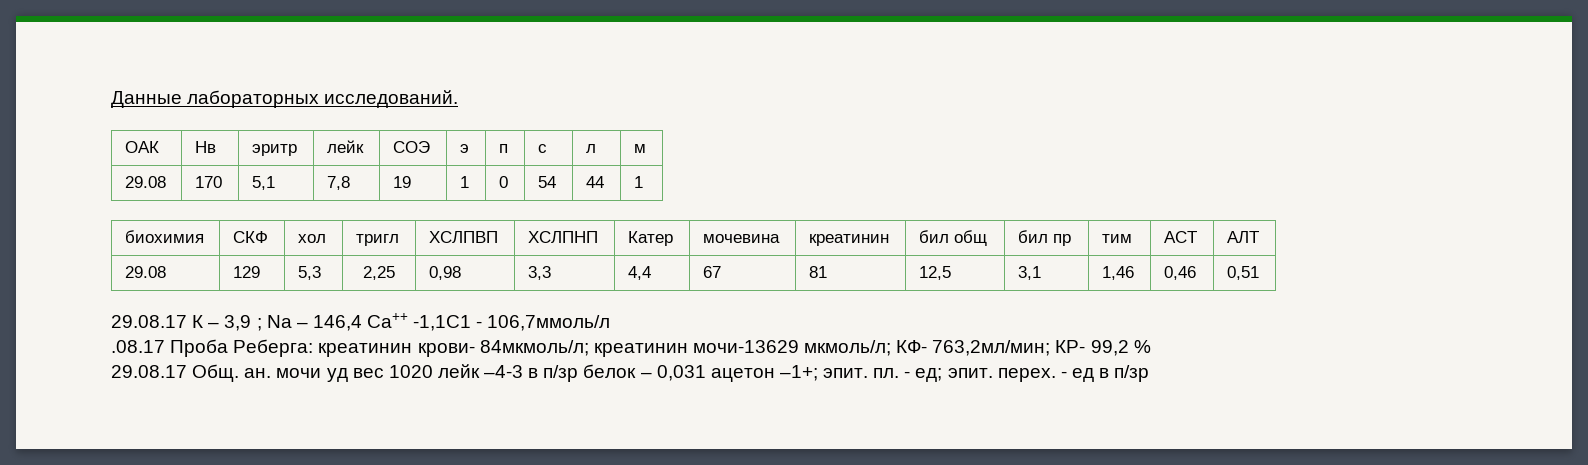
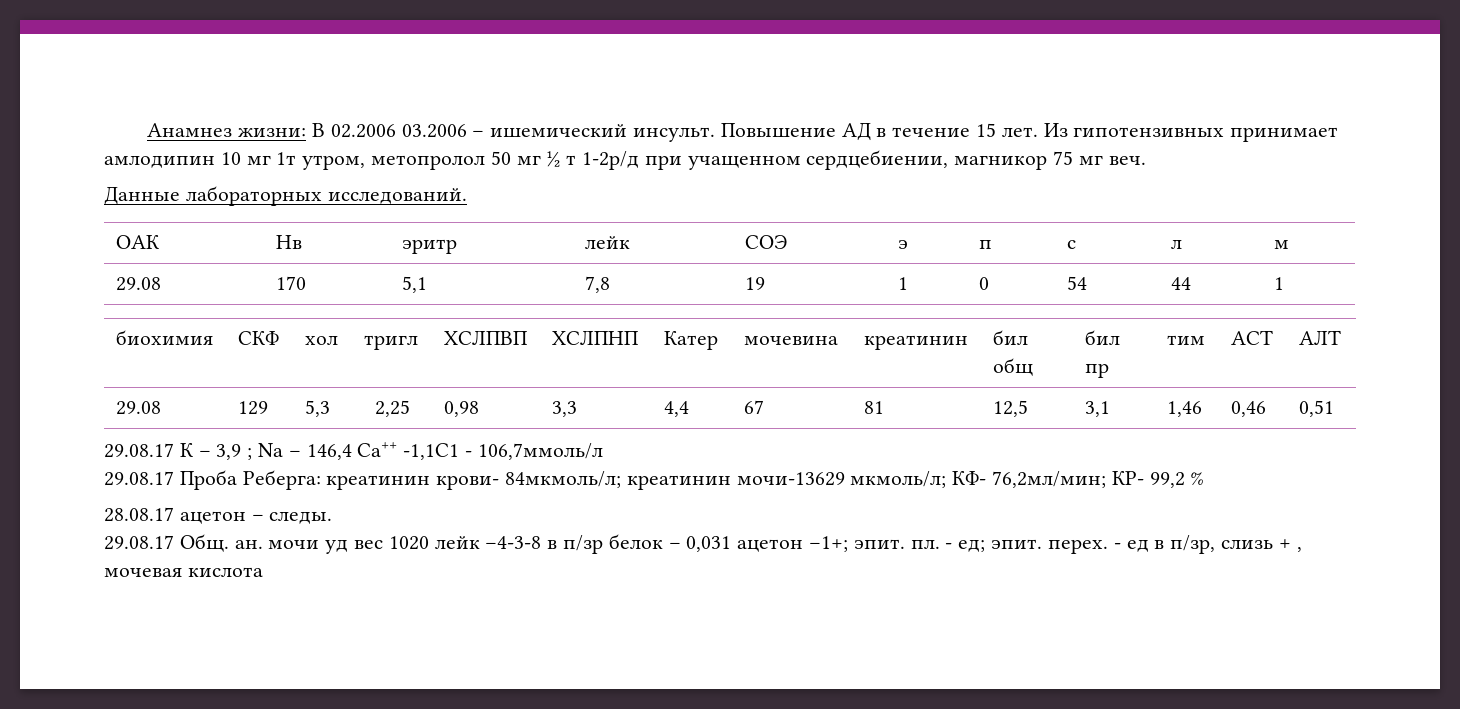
+ Анамнез жизни: В 02.2006 03.2006 – ишемический инсульт. Повышение АД в течение 15 лет. Из гипотензивных принимает амлодипин 10 мг 1т утром, метопролол 50 мг ½ т 1-2р/д при учащенном сердцебиении, магникор 75 мг веч.
- .08.17 Проба Реберга: креатинин крови- 84мкмоль/л; креатинин мочи-13629 мкмоль/л; КФ- 763,2мл/мин; КР- 99,2 %
+ 29.08.17 Проба Реберга: креатинин крови- 84мкмоль/л; креатинин мочи-13629 мкмоль/л; КФ- 76,2мл/мин; КР- 99,2 %
+ 28.08.17 ацетон – следы.
- 29.08.17 Общ. ан. мочи уд вес 1020 лейк –4-3 в п/зр белок – 0,031 ацетон –1+; эпит. пл.
+ 29.08.17 Общ. ан. мочи уд вес 1020 лейк –4-3-8 в п/зр белок – 0,031 ацетон –1+; эпит. пл.
- - ед в п/зр
+ - ед в п/зр, слизь + , мочевая кислота

